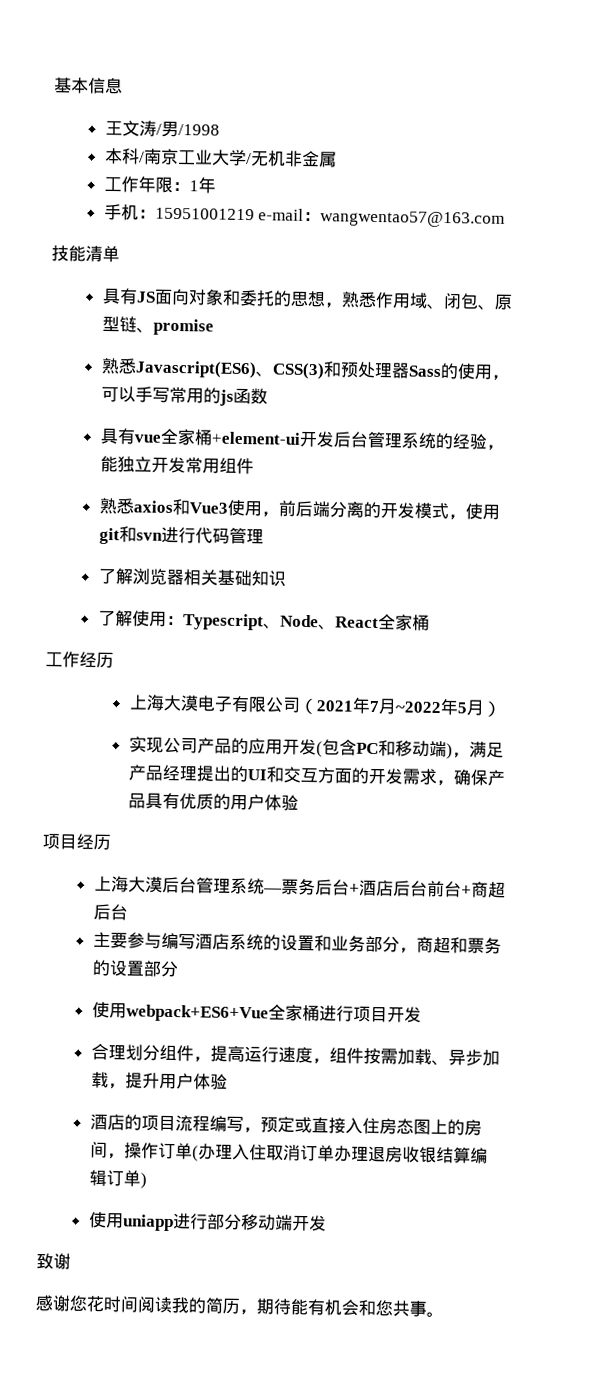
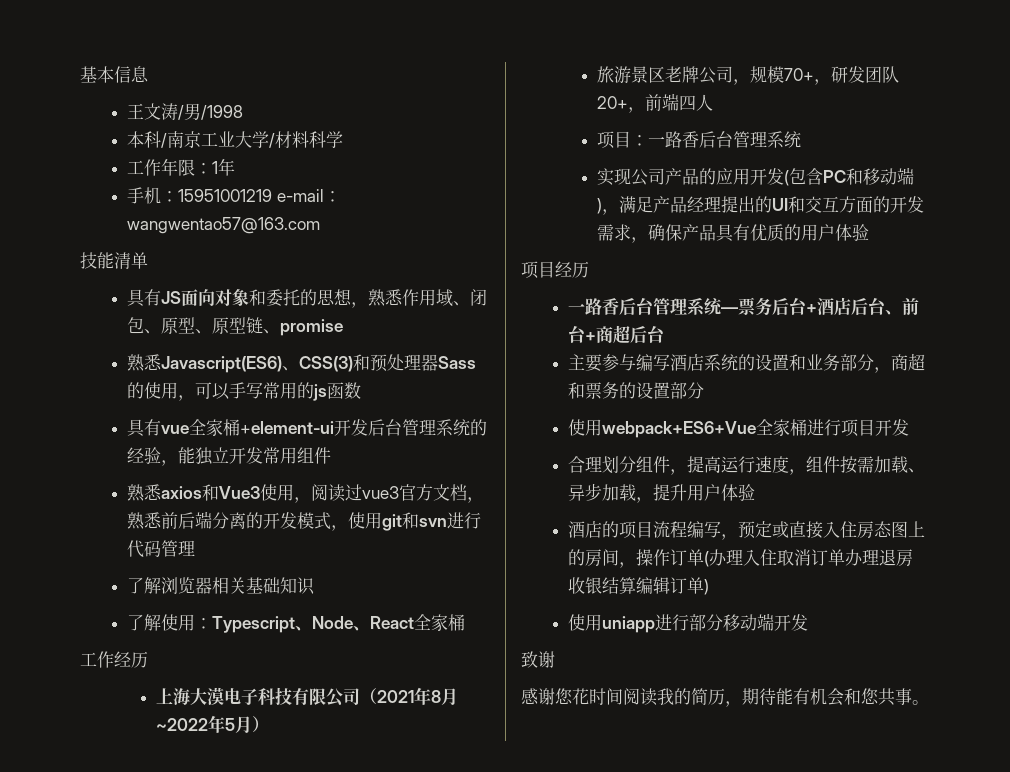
- 本科/南京工业大学/无机非金属
+ 本科/南京工业大学/材料科学
- 具有JS面向对象和委托的思想，熟悉作用域、闭包、原型链、promise
+ 具有JS面向对象和委托的思想，熟悉作用域、闭包、原型、原型链、promise
- 熟悉axios和Vue3使用，前后端分离的开发模式，使用git和svn进行代码管理
+ 熟悉axios和Vue3使用，阅读过vue3官方文档，熟悉前后端分离的开发模式，使用git和svn进行代码管理
- 上海大漠电子有限公司（2021年7月~2022年5月）
+ 上海大漠电子科技有限公司（2021年8月~2022年5月）
+ 旅游景区老牌公司，规模70+，研发团队20+，前端四人
+ 项目：一路香后台管理系统
- 上海大漠后台管理系统—票务后台+酒店后台前台+商超后台
+ 一路香后台管理系统—票务后台+酒店后台、前台+商超后台

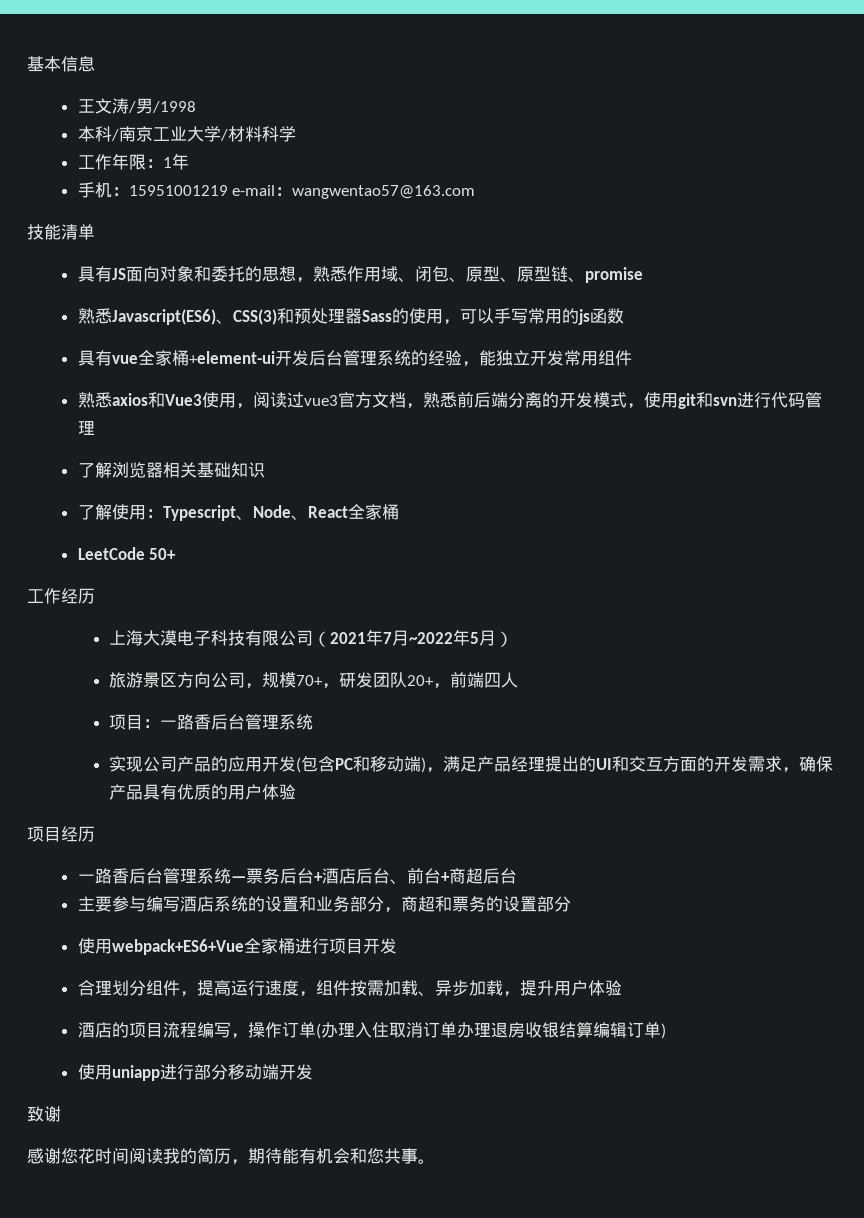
+ LeetCode 50+
- 上海大漠电子科技有限公司（2021年8月~2022年5月）
+ 上海大漠电子科技有限公司（2021年7月~2022年5月）
- 旅游景区老牌公司，规模70+，研发团队20+，前端四人
+ 旅游景区方向公司，规模70+，研发团队20+，前端四人
- 酒店的项目流程编写，预定或直接入住房态图上的房间，操作订单(办理入住取消订单办理退房收银结算编辑订单)
+ 酒店的项目流程编写，操作订单(办理入住取消订单办理退房收银结算编辑订单)

